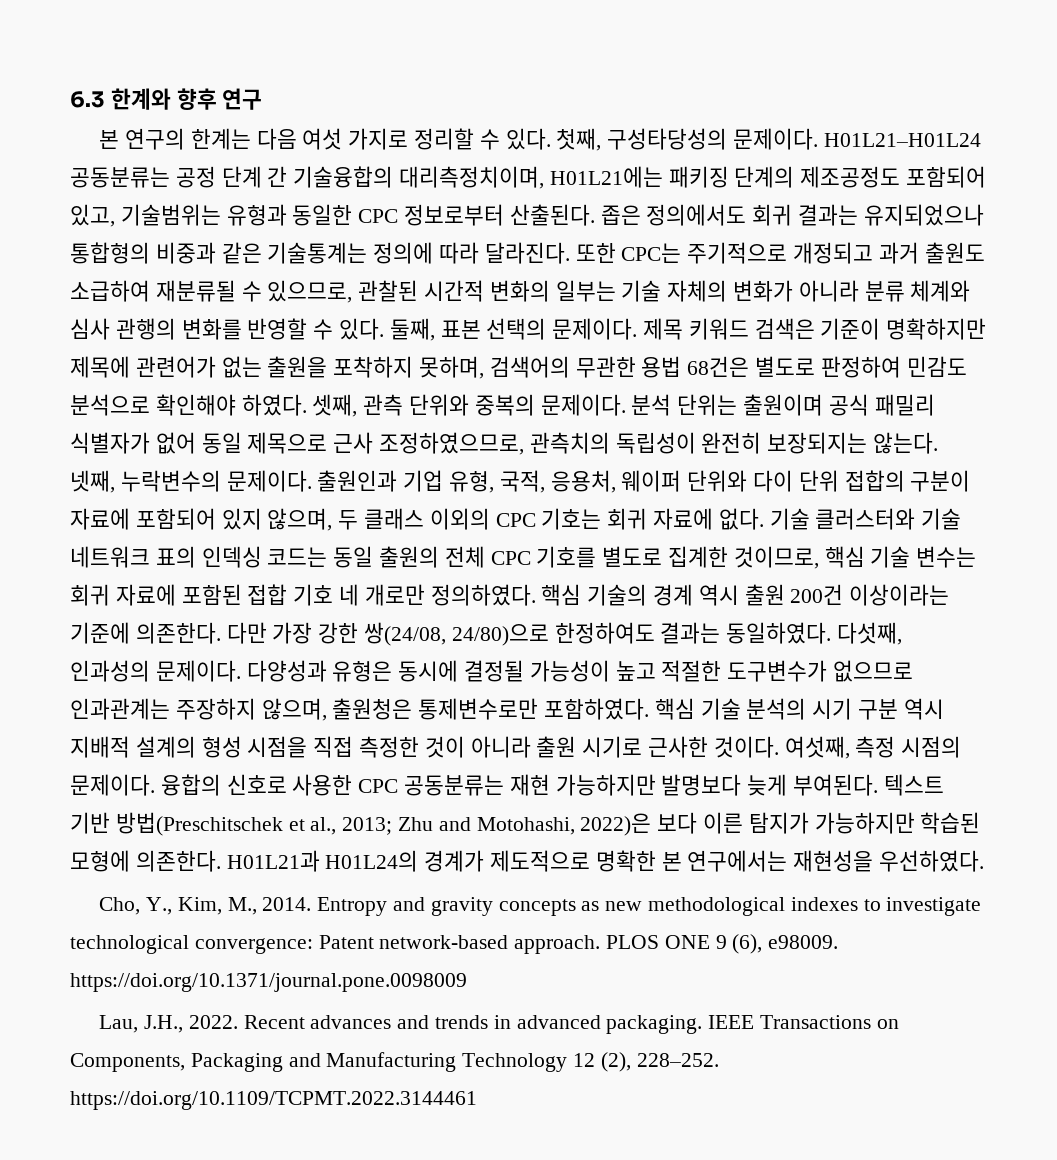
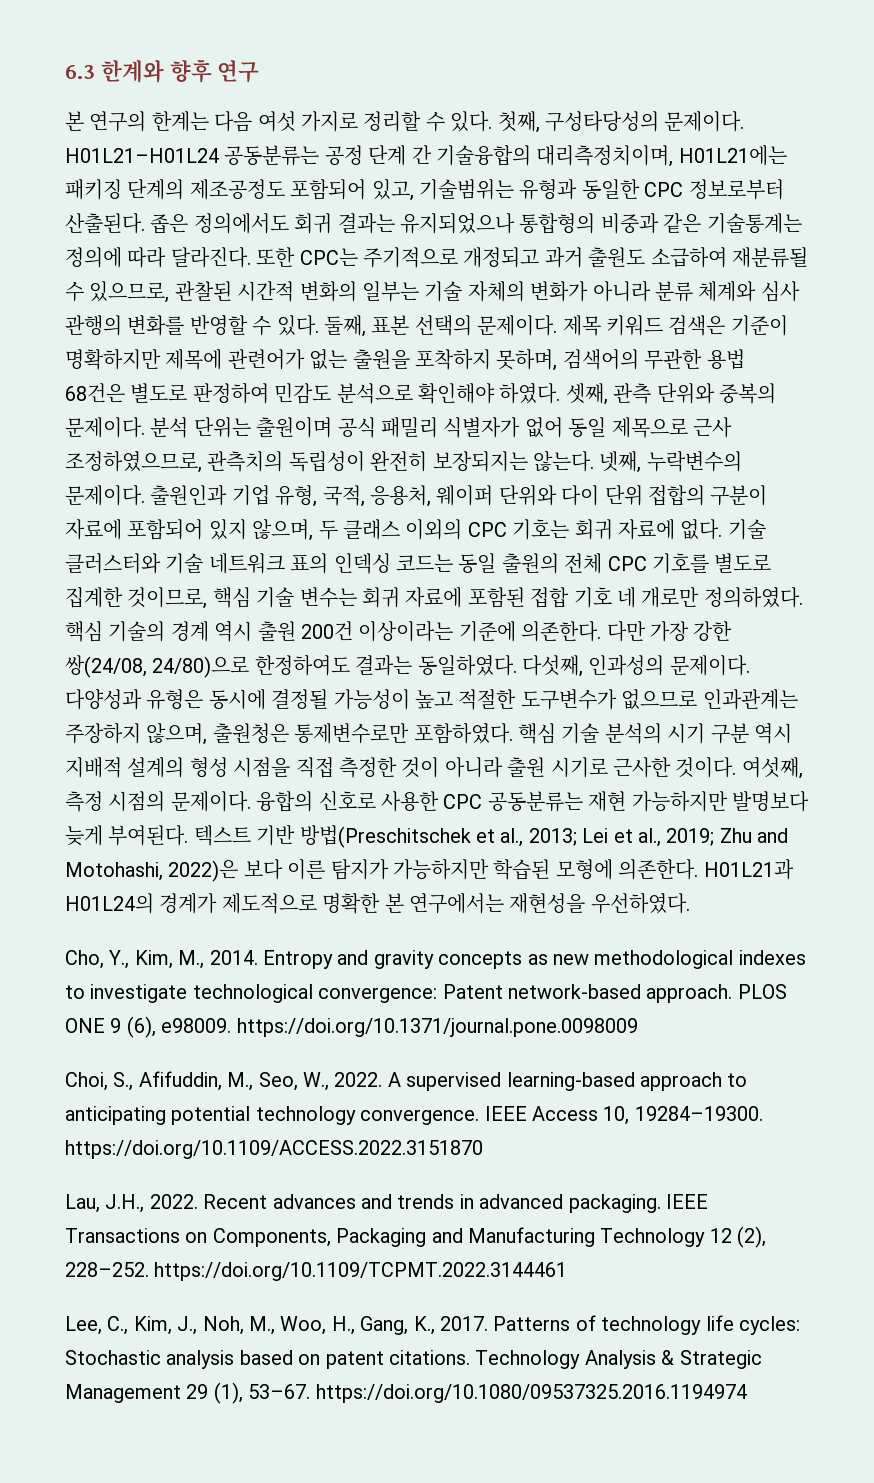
- 텍스트 기반 방법(Preschitschek et al., 2013; Zhu and Motohashi, 2022)은 보다 이른 탐지가 가능하지만 학습된 모형에 의존한다.
+ 텍스트 기반 방법(Preschitschek et al., 2013; Lei et al., 2019; Zhu and Motohashi, 2022)은 보다 이른 탐지가 가능하지만 학습된 모형에 의존한다.
+ Choi, S., Afifuddin, M., Seo, W., 2022. A supervised learning-based approach to anticipating potential technology convergence. IEEE Access 10, 19284–19300. https://doi.org/10.1109/ACCESS.2022.3151870
+ Lee, C., Kim, J., Noh, M., Woo, H., Gang, K., 2017. Patterns of technology life cycles: Stochastic analysis based on patent citations. Technology Analysis & Strategic Management 29 (1), 53–67. https://doi.org/10.1080/09537325.2016.1194974

